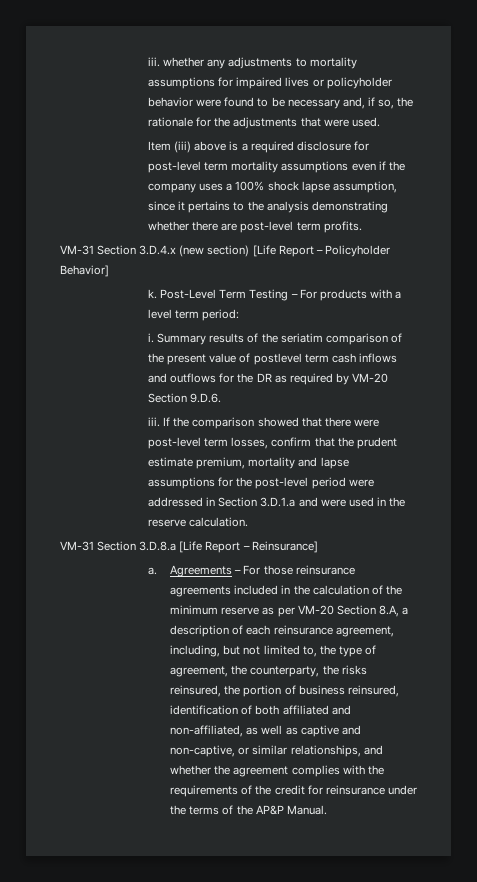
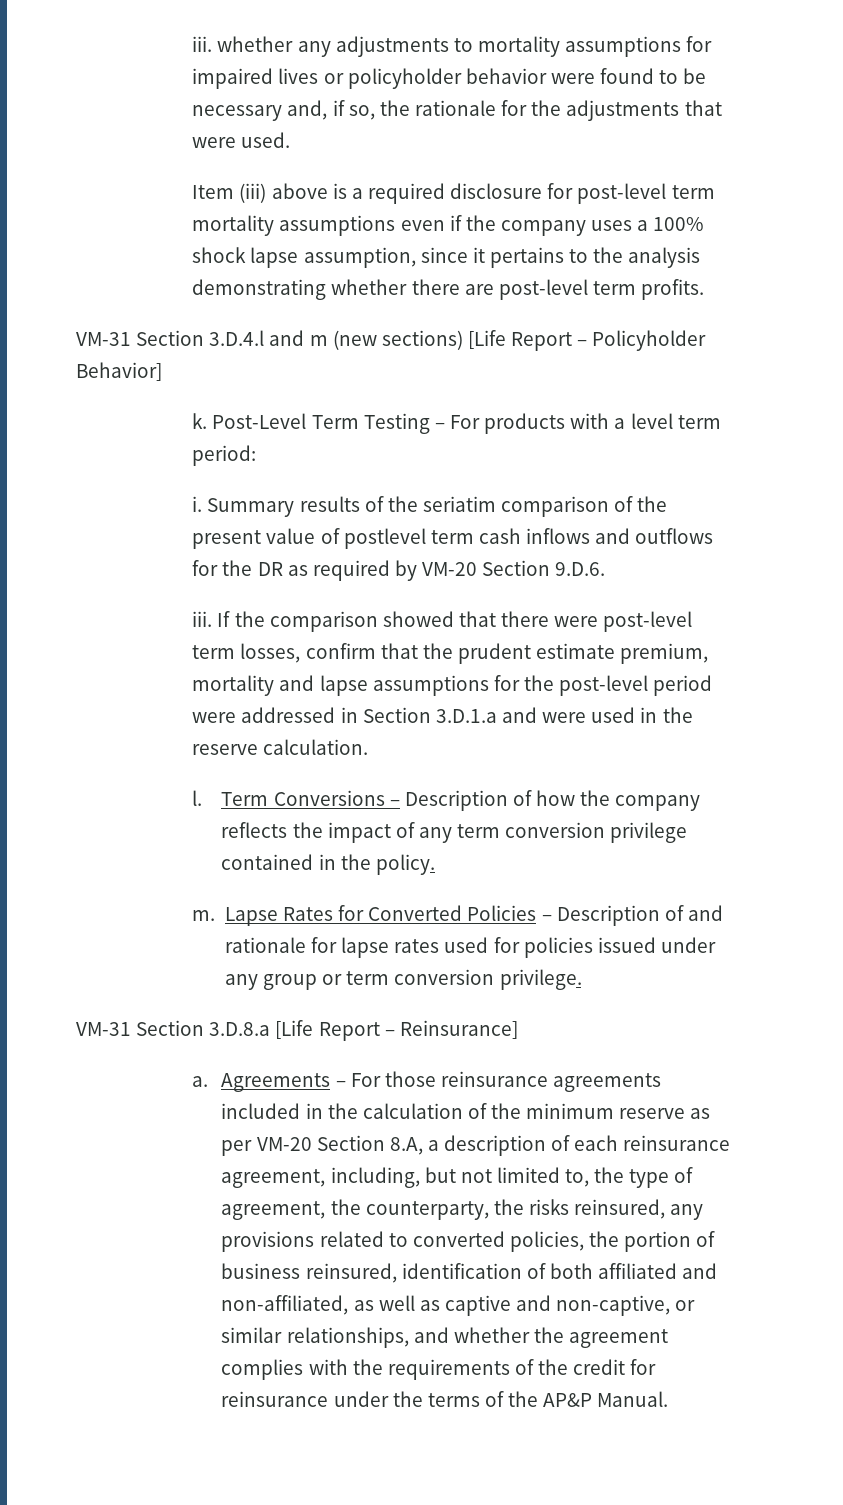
- VM-31 Section 3.D.4.x (new section) [Life Report – Policyholder Behavior]
+ VM-31 Section 3.D.4.l and m (new sections) [Life Report – Policyholder Behavior]
+ l. Term Conversions – Description of how the company reflects the impact of any term conversion privilege contained in the policy.
+ m. Lapse Rates for Converted Policies – Description of and rationale for lapse rates used for policies issued under any group or term conversion privilege.
- Agreements – For those reinsurance agreements included in the calculation of the minimum reserve as per VM-20 Section 8.A, a description of each reinsurance agreement, including, but not limited to, the type of agreement, the counterparty, the risks reinsured, the portion of business reinsured, identification of both affiliated and non-affiliated, as well as captive and non-captive, or similar relationships, and whether the agreement complies with the requirements of the credit for reinsurance under the terms of the AP&P Manual.
+ Agreements – For those reinsurance agreements included in the calculation of the minimum reserve as per VM-20 Section 8.A, a description of each reinsurance agreement, including, but not limited to, the type of agreement, the counterparty, the risks reinsured, any provisions related to converted policies, the portion of business reinsured, identification of both affiliated and non-affiliated, as well as captive and non-captive, or similar relationships, and whether the agreement complies with the requirements of the credit for reinsurance under the terms of the AP&P Manual.

